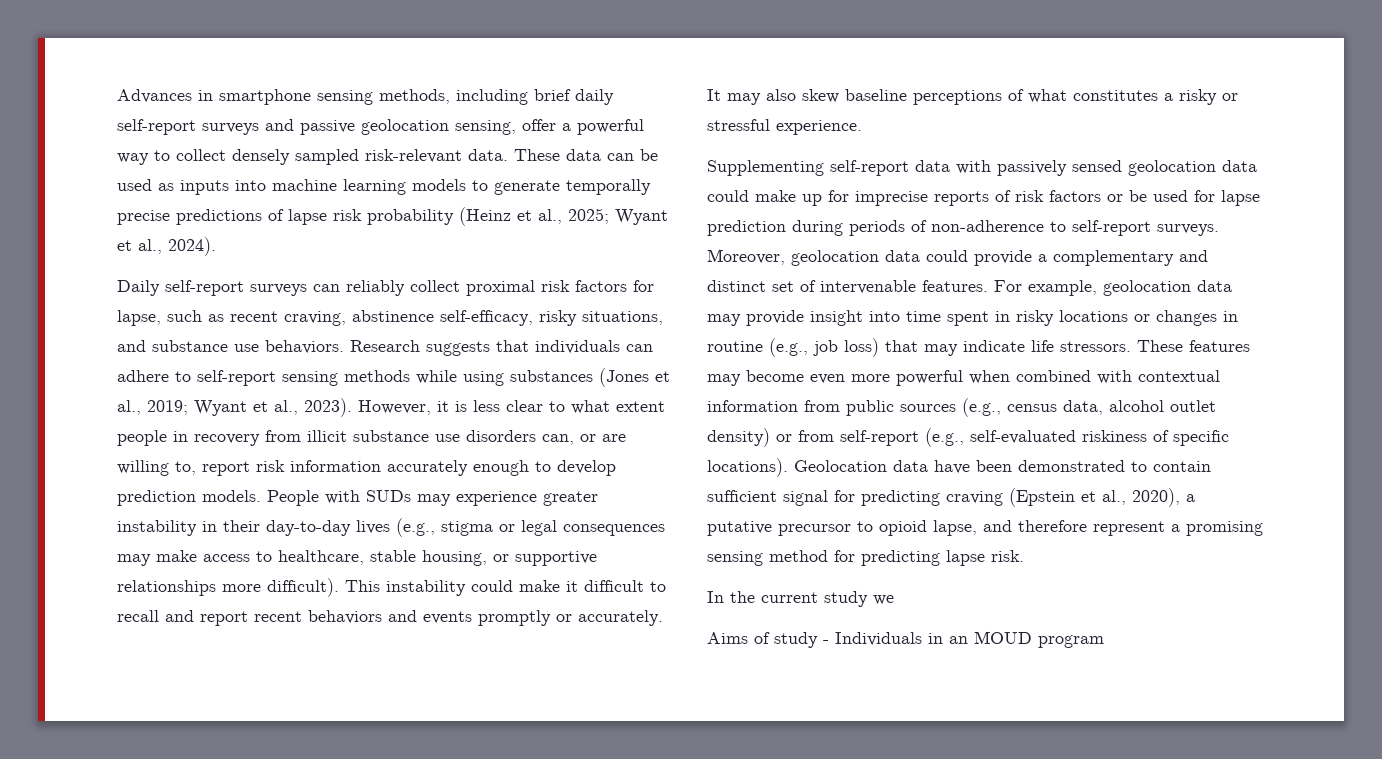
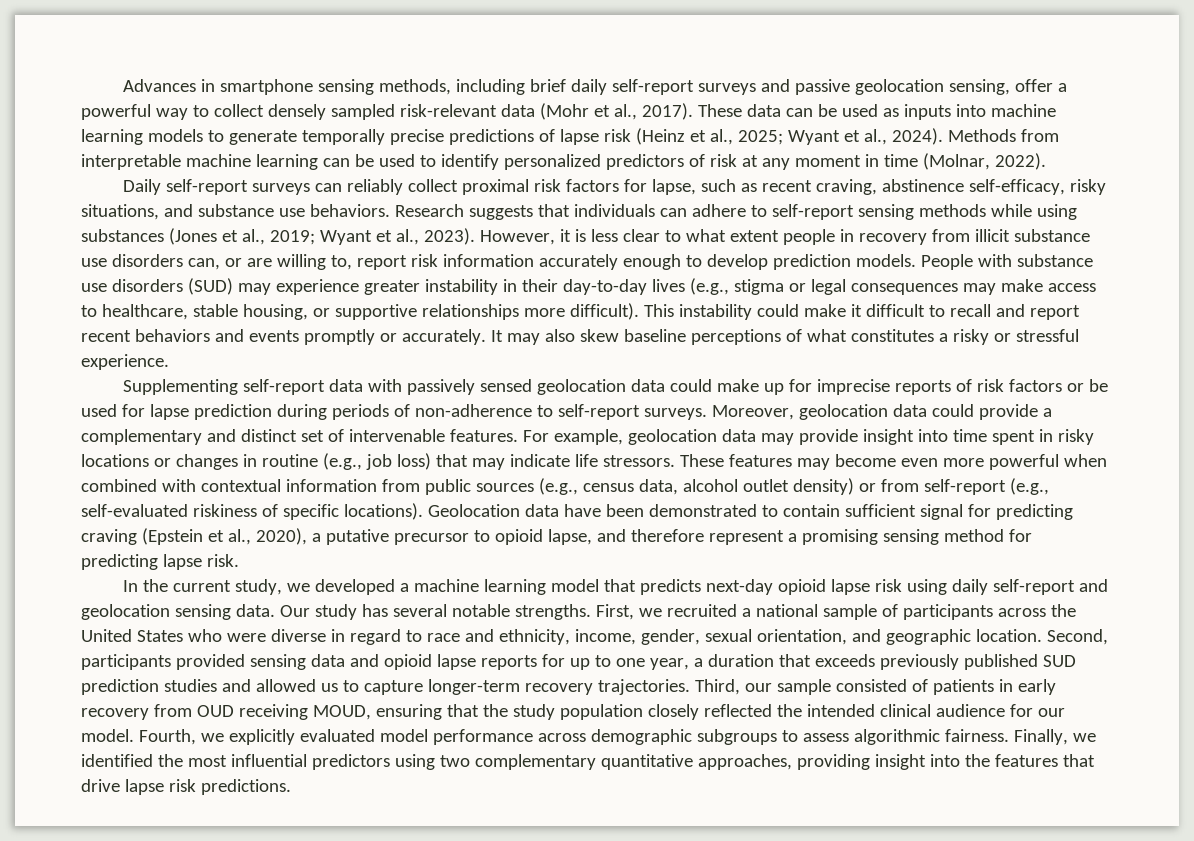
- Advances in smartphone sensing methods, including brief daily self-report surveys and passive geolocation sensing, offer a powerful way to collect densely sampled risk-relevant data.
+ Advances in smartphone sensing methods, including brief daily self-report surveys and passive geolocation sensing, offer a powerful way to collect densely sampled risk-relevant data (Mohr et al., 2017).
- These data can be used as inputs into machine learning models to generate temporally precise predictions of lapse risk probability (Heinz et al., 2025; Wyant et al., 2024).
+ These data can be used as inputs into machine learning models to generate temporally precise predictions of lapse risk (Heinz et al., 2025; Wyant et al., 2024). Methods from interpretable machine learning can be used to identify personalized predictors of risk at any moment in time (Molnar, 2022).
- People with SUDs may experience greater instability in their day-to-day lives (e.g., stigma or legal consequences may make access to healthcare, stable housing, or supportive relationships more difficult).
+ People with substance use disorders (SUD) may experience greater instability in their day-to-day lives (e.g., stigma or legal consequences may make access to healthcare, stable housing, or supportive relationships more difficult).
- In the current study we
- Aims of study - Individuals in an MOUD program
+ In the current study, we developed a machine learning model that predicts next-day opioid lapse risk using daily self-report and geolocation sensing data. Our study has several notable strengths. First, we recruited a national sample of participants across the United States who were diverse in regard to race and ethnicity, income, gender, sexual orientation, and geographic location. Second, participants provided sensing data and opioid lapse reports for up to one year, a duration that exceeds previously published SUD prediction studies and allowed us to capture longer-term recovery trajectories. Third, our sample consisted of patients in early recovery from OUD receiving MOUD, ensuring that the study population closely reflected the intended clinical audience for our model. Fourth, we explicitly evaluated model performance across demographic subgroups to assess algorithmic fairness. Finally, we identified the most influential predictors using two complementary quantitative approaches, providing insight into the features that drive lapse risk predictions.

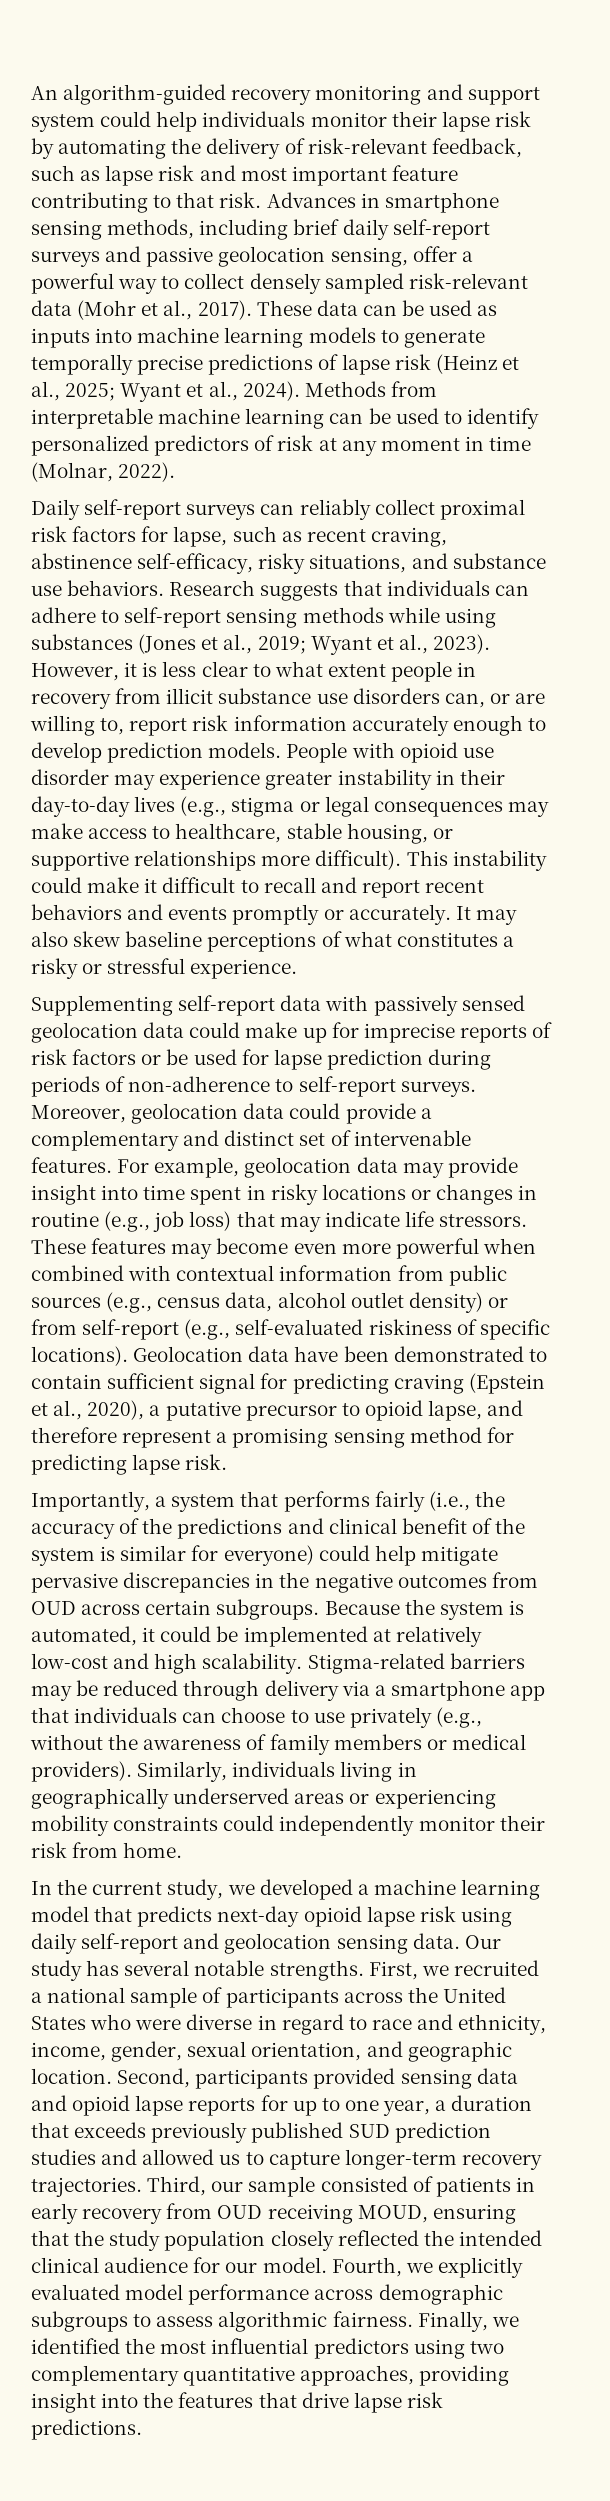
+ An algorithm‑guided recovery monitoring and support system could help individuals monitor their lapse risk by automating the delivery of risk-relevant feedback, such as lapse risk and most important feature contributing to that risk.
- People with substance use disorders (SUD) may experience greater instability in their day-to-day lives (e.g., stigma or legal consequences may make access to healthcare, stable housing, or supportive relationships more difficult).
+ People with opioid use disorder may experience greater instability in their day-to-day lives (e.g., stigma or legal consequences may make access to healthcare, stable housing, or supportive relationships more difficult).
+ Importantly, a system that performs fairly (i.e., the accuracy of the predictions and clinical benefit of the system is similar for everyone) could help mitigate pervasive discrepancies in the negative outcomes from OUD across certain subgroups. Because the system is automated, it could be implemented at relatively low‑cost and high scalability. Stigma‑related barriers may be reduced through delivery via a smartphone app that individuals can choose to use privately (e.g., without the awareness of family members or medical providers). Similarly, individuals living in geographically underserved areas or experiencing mobility constraints could independently monitor their risk from home.

